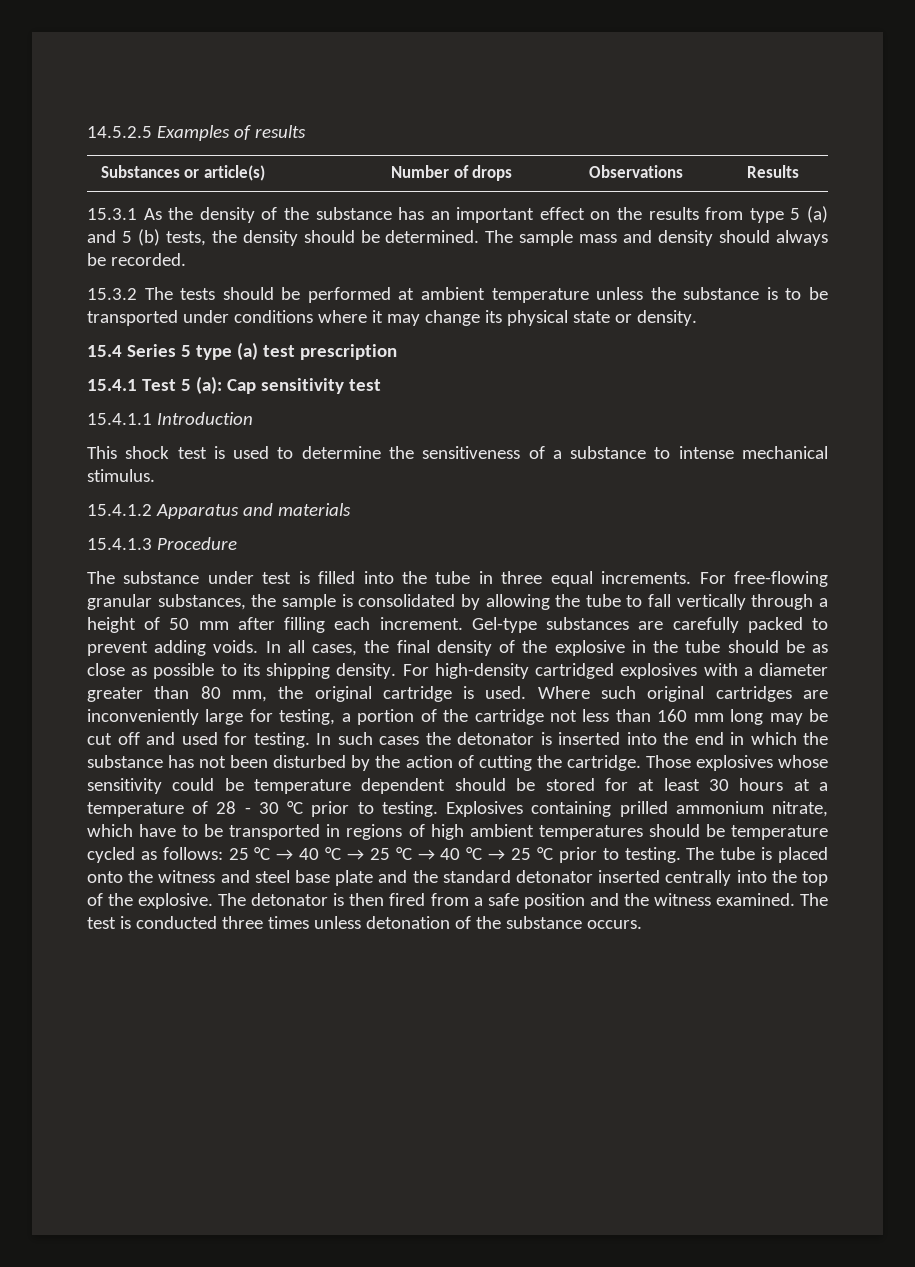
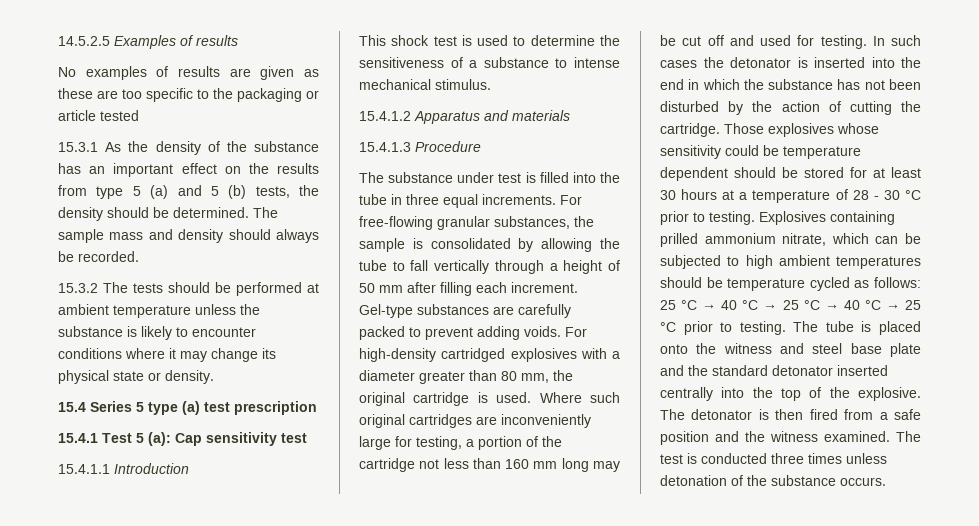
- Substances or article(s) | Number of drops | Observations | Results
+ No examples of results are given as these are too specific to the packaging or article tested
- 15.3.2 The tests should be performed at ambient temperature unless the substance is to be transported under conditions where it may change its physical state or density.
+ 15.3.2 The tests should be performed at ambient temperature unless the substance is likely to encounter conditions where it may change its physical state or density.
- In all cases, the final density of the explosive in the tube should be as close as possible to its shipping density.
- Explosives containing prilled ammonium nitrate, which have to be transported in regions of high ambient temperatures should be temperature cycled as follows: 25 °C → 40 °C → 25 °C → 40 °C → 25 °C prior to testing.
+ Explosives containing prilled ammonium nitrate, which can be subjected to high ambient temperatures should be temperature cycled as follows: 25 °C → 40 °C → 25 °C → 40 °C → 25 °C prior to testing.

